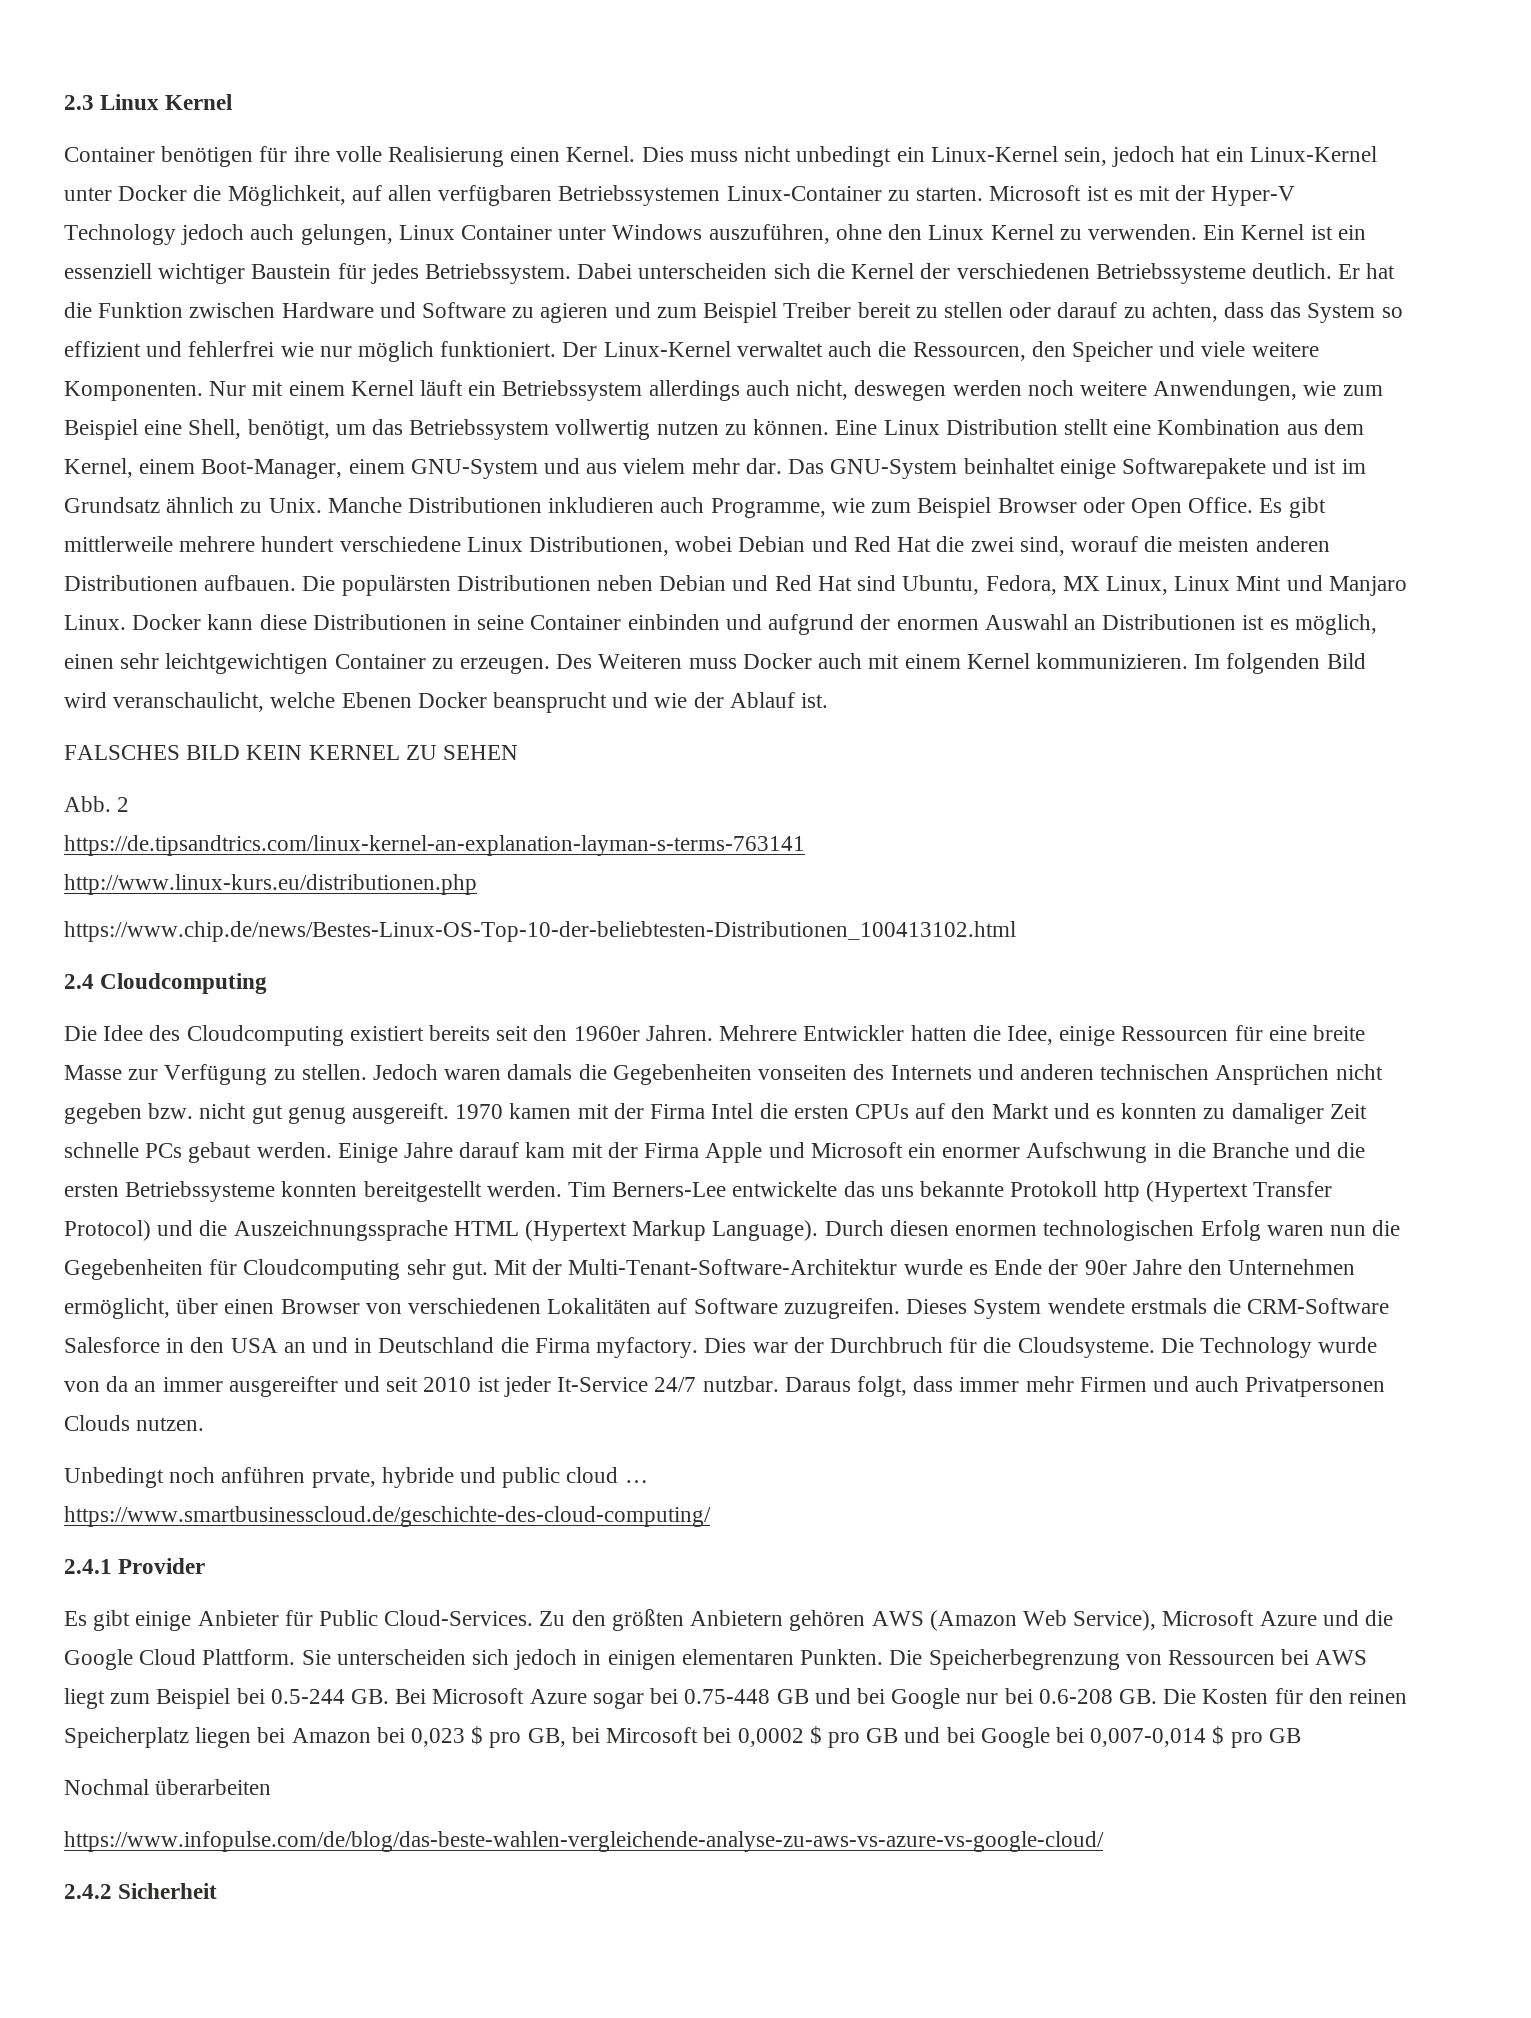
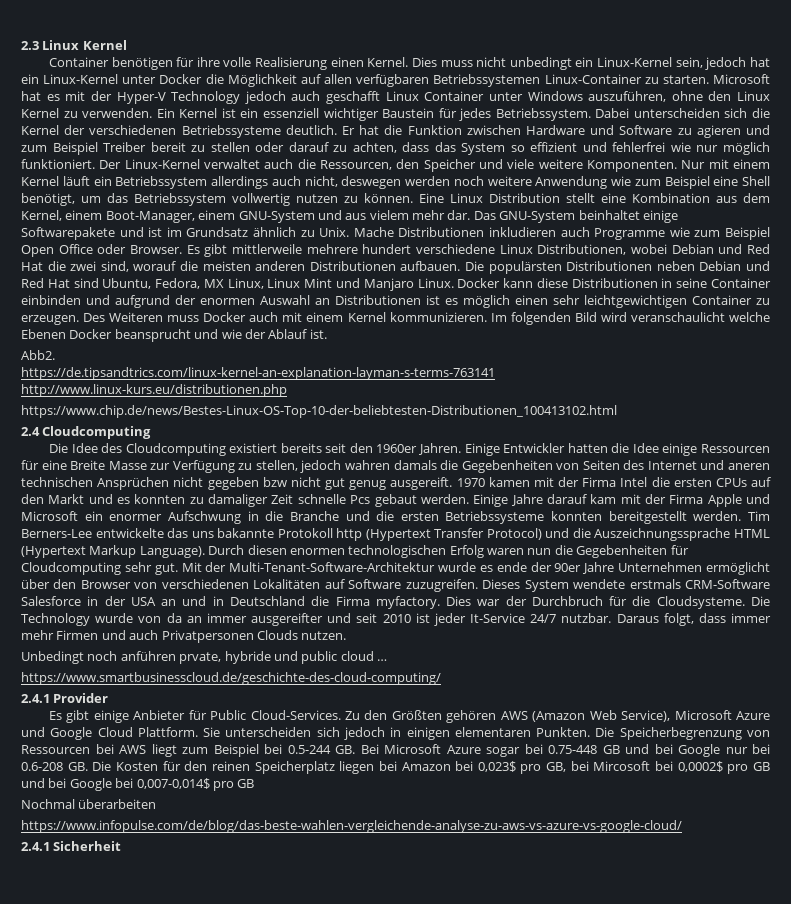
- Dies muss nicht unbedingt ein Linux-Kernel sein, jedoch hat ein Linux-Kernel unter Docker die Möglichkeit, auf allen verfügbaren Betriebssystemen Linux-Container zu starten.
+ Dies muss nicht unbedingt ein Linux-Kernel sein, jedoch hat ein Linux-Kernel unter Docker die Möglichkeit auf allen verfügbaren Betriebssystemen Linux-Container zu starten.
- Microsoft ist es mit der Hyper-V Technology jedoch auch gelungen, Linux Container unter Windows auszuführen, ohne den Linux Kernel zu verwenden.
+ Microsoft hat es mit der Hyper-V Technology jedoch auch geschafft Linux Container unter Windows auszuführen, ohne den Linux Kernel zu verwenden.
- Nur mit einem Kernel läuft ein Betriebssystem allerdings auch nicht, deswegen werden noch weitere Anwendungen, wie zum Beispiel eine Shell, benötigt, um das Betriebssystem vollwertig nutzen zu können.
+ Nur mit einem Kernel läuft ein Betriebssystem allerdings auch nicht, deswegen werden noch weitere Anwendung wie zum Beispiel eine Shell benötigt, um das Betriebssystem vollwertig nutzen zu können.
- Manche Distributionen inkludieren auch Programme, wie zum Beispiel Browser oder Open Office.
+ Mache Distributionen inkludieren auch Programme wie zum Beispiel Open Office oder Browser.
- Docker kann diese Distributionen in seine Container einbinden und aufgrund der enormen Auswahl an Distributionen ist es möglich, einen sehr leichtgewichtigen Container zu erzeugen.
+ Docker kann diese Distributionen in seine Container einbinden und aufgrund der enormen Auswahl an Distributionen ist es möglich einen sehr leichtgewichtigen Container zu erzeugen.
- Im folgenden Bild wird veranschaulicht, welche Ebenen Docker beansprucht und wie der Ablauf ist.
+ Im folgenden Bild wird veranschaulicht welche Ebenen Docker beansprucht und wie der Ablauf ist.
- FALSCHES BILD KEIN KERNEL ZU SEHEN
- Abb. 2
+ Abb2.
- Mehrere Entwickler hatten die Idee, einige Ressourcen für eine breite Masse zur Verfügung zu stellen. Jedoch waren damals die Gegebenheiten vonseiten des Internets und anderen technischen Ansprüchen nicht gegeben bzw. nicht gut genug ausgereift.
+ Einige Entwickler hatten die Idee einige Ressourcen für eine Breite Masse zur Verfügung zu stellen, jedoch wahren damals die Gegebenheiten von Seiten des Internet und aneren technischen Ansprüchen nicht gegeben bzw nicht gut genug ausgereift.
- 1970 kamen mit der Firma Intel die ersten CPUs auf den Markt und es konnten zu damaliger Zeit schnelle PCs gebaut werden.
+ 1970 kamen mit der Firma Intel die ersten CPUs auf den Markt und es konnten zu damaliger Zeit schnelle Pcs gebaut werden.
- Tim Berners-Lee entwickelte das uns bekannte Protokoll http (Hypertext Transfer Protocol) und die Auszeichnungssprache HTML (Hypertext Markup Language).
+ Tim Berners-Lee entwickelte das uns bakannte Protokoll http (Hypertext Transfer Protocol) und die Auszeichnungssprache HTML (Hypertext Markup Language).
- Mit der Multi-Tenant-Software-Architektur wurde es Ende der 90er Jahre den Unternehmen ermöglicht, über einen Browser von verschiedenen Lokalitäten auf Software zuzugreifen.
+ Mit der Multi-Tenant-Software-Architektur wurde es ende der 90er Jahre Unternehmen ermöglicht über den Browser von verschiedenen Lokalitäten auf Software zuzugreifen.
- Dieses System wendete erstmals die CRM-Software Salesforce in den USA an und in Deutschland die Firma myfactory.
+ Dieses System wendete erstmals CRM-Software Salesforce in der USA an und in Deutschland die Firma myfactory.
- Zu den größten Anbietern gehören AWS (Amazon Web Service), Microsoft Azure und die Google Cloud Plattform.
+ Zu den Größten gehören AWS (Amazon Web Service), Microsoft Azure und Google Cloud Plattform.
- Die Speicherbegrenzung von Ressourcen bei AWS liegt zum Beispiel bei 0.5-244 GB. Bei Microsoft Azure sogar bei 0.75-448 GB und bei Google nur bei 0.6-208 GB. Die Kosten für den reinen Speicherplatz liegen bei Amazon bei 0,023 $ pro GB, bei Mircosoft bei 0,0002 $ pro GB und bei Google bei 0,007-0,014 $ pro GB
+ Die Speicherbegrenzung von Ressourcen bei AWS liegt zum Beispiel bei 0.5-244 GB. Bei Microsoft Azure sogar bei 0.75-448 GB und bei Google nur bei 0.6-208 GB. Die Kosten für den reinen Speicherplatz liegen bei Amazon bei 0,023$ pro GB, bei Mircosoft bei 0,0002$ pro GB und bei Google bei 0,007-0,014$ pro GB
- 2.4.2 Sicherheit
+ 2.4.1 Sicherheit

